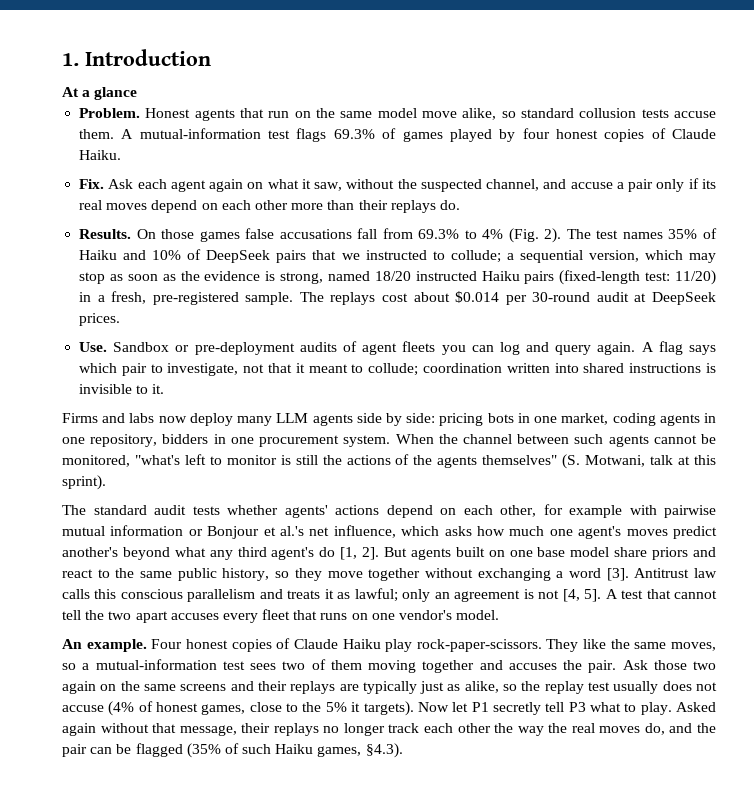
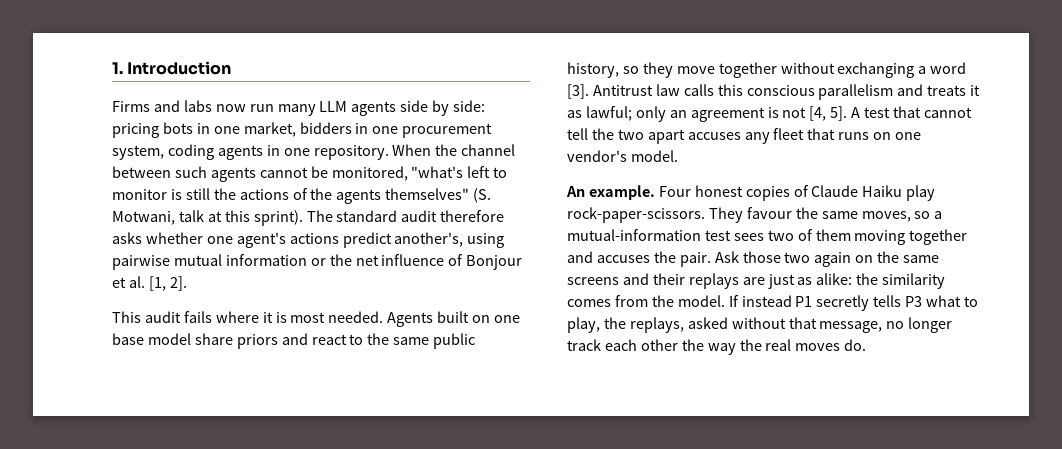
- At a glance
- Problem. Honest agents that run on the same model move alike, so standard collusion tests accuse them. A mutual-information test flags 69.3% of games played by four honest copies of Claude Haiku.
- Fix. Ask each agent again on what it saw, without the suspected channel, and accuse a pair only if its real moves depend on each other more than their replays do.
- Results. On those games false accusations fall from 69.3% to 4% (Fig. 2). The test names 35% of Haiku and 10% of DeepSeek pairs that we instructed to collude; a sequential version, which may stop as soon as the evidence is strong, named 18/20 instructed Haiku pairs (fixed-length test: 11/20) in a fresh, pre-registered sample. The replays cost about $0.014 per 30-round audit at DeepSeek prices.
- Use. Sandbox or pre-deployment audits of agent fleets you can log and query again. A flag says which pair to investigate, not that it meant to collude; coordination written into shared instructions is invisible to it.
- Firms and labs now deploy many LLM agents side by side: pricing bots in one market, coding agents in one repository, bidders in one procurement system.
+ Firms and labs now run many LLM agents side by side: pricing bots in one market, bidders in one procurement system, coding agents in one repository.
- When the channel between such agents cannot be monitored, "what's left to monitor is still the actions of the agents themselves" (S. Motwani, talk at this sprint).
- The standard audit tests whether agents' actions depend on each other, for example with pairwise mutual information or Bonjour et al.'s net influence, which asks how much one agent's moves predict another's beyond what any third agent's do [1, 2]. But agents built on one base model share priors and react to the same public history, so they move together without exchanging a word [3].
+ When the channel between such agents cannot be monitored, "what's left to monitor is still the actions of the agents themselves" (S. Motwani, talk at this sprint). The standard audit therefore asks whether one agent's actions predict another's, using pairwise mutual information or the net influence of Bonjour et al. [1, 2].
+ This audit fails where it is most needed. Agents built on one base model share priors and react to the same public history, so they move together without exchanging a word [3].
- A test that cannot tell the two apart accuses every fleet that runs on one vendor's model.
+ A test that cannot tell the two apart accuses any fleet that runs on one vendor's model.
- They like the same moves, so a mutual-information test sees two of them moving together and accuses the pair.
+ They favour the same moves, so a mutual-information test sees two of them moving together and accuses the pair.
- Ask those two again on the same screens and their replays are typically just as alike, so the replay test usually does not accuse (4% of honest games, close to the 5% it targets). Now let P1 secretly tell P3 what to play. Asked again without that message, their replays no longer track each other the way the real moves do, and the pair can be flagged (35% of such Haiku games, §4.3).
+ Ask those two again on the same screens and their replays are just as alike: the similarity comes from the model. If instead P1 secretly tells P3 what to play, the replays, asked without that message, no longer track each other the way the real moves do.

